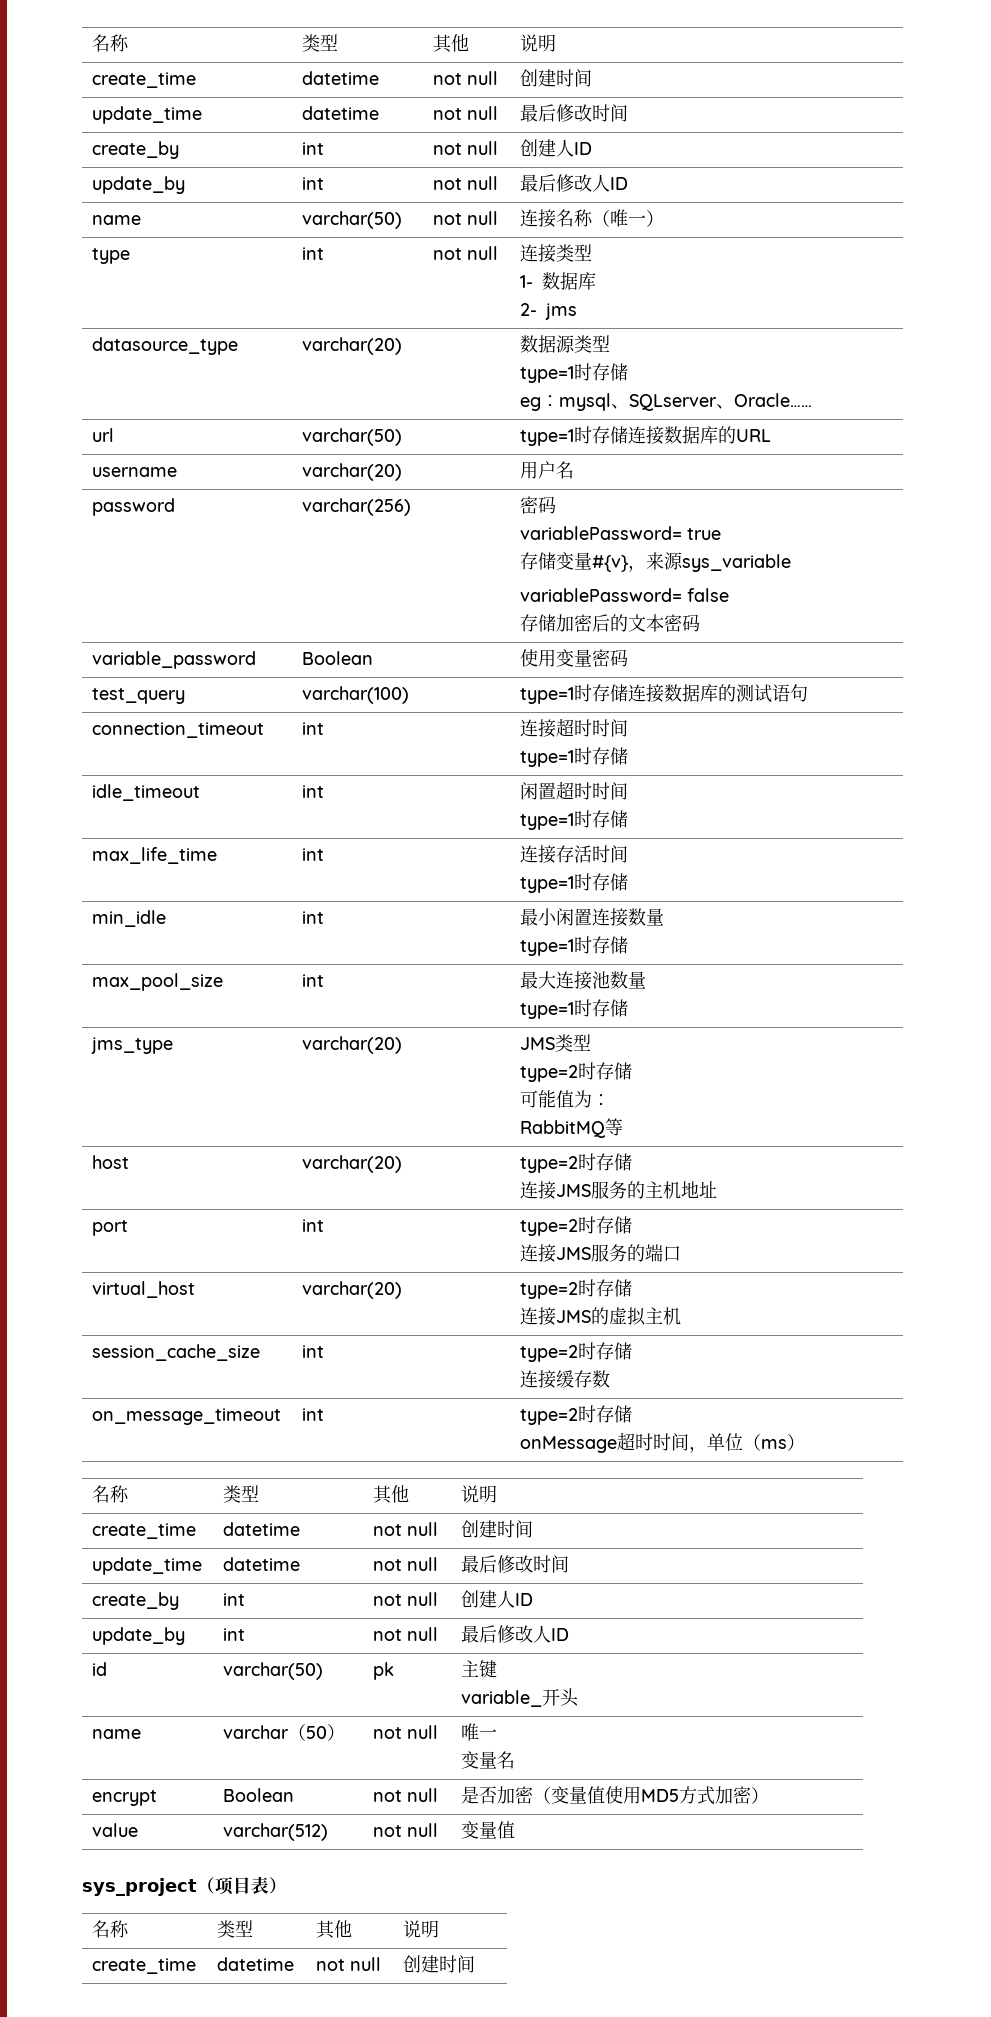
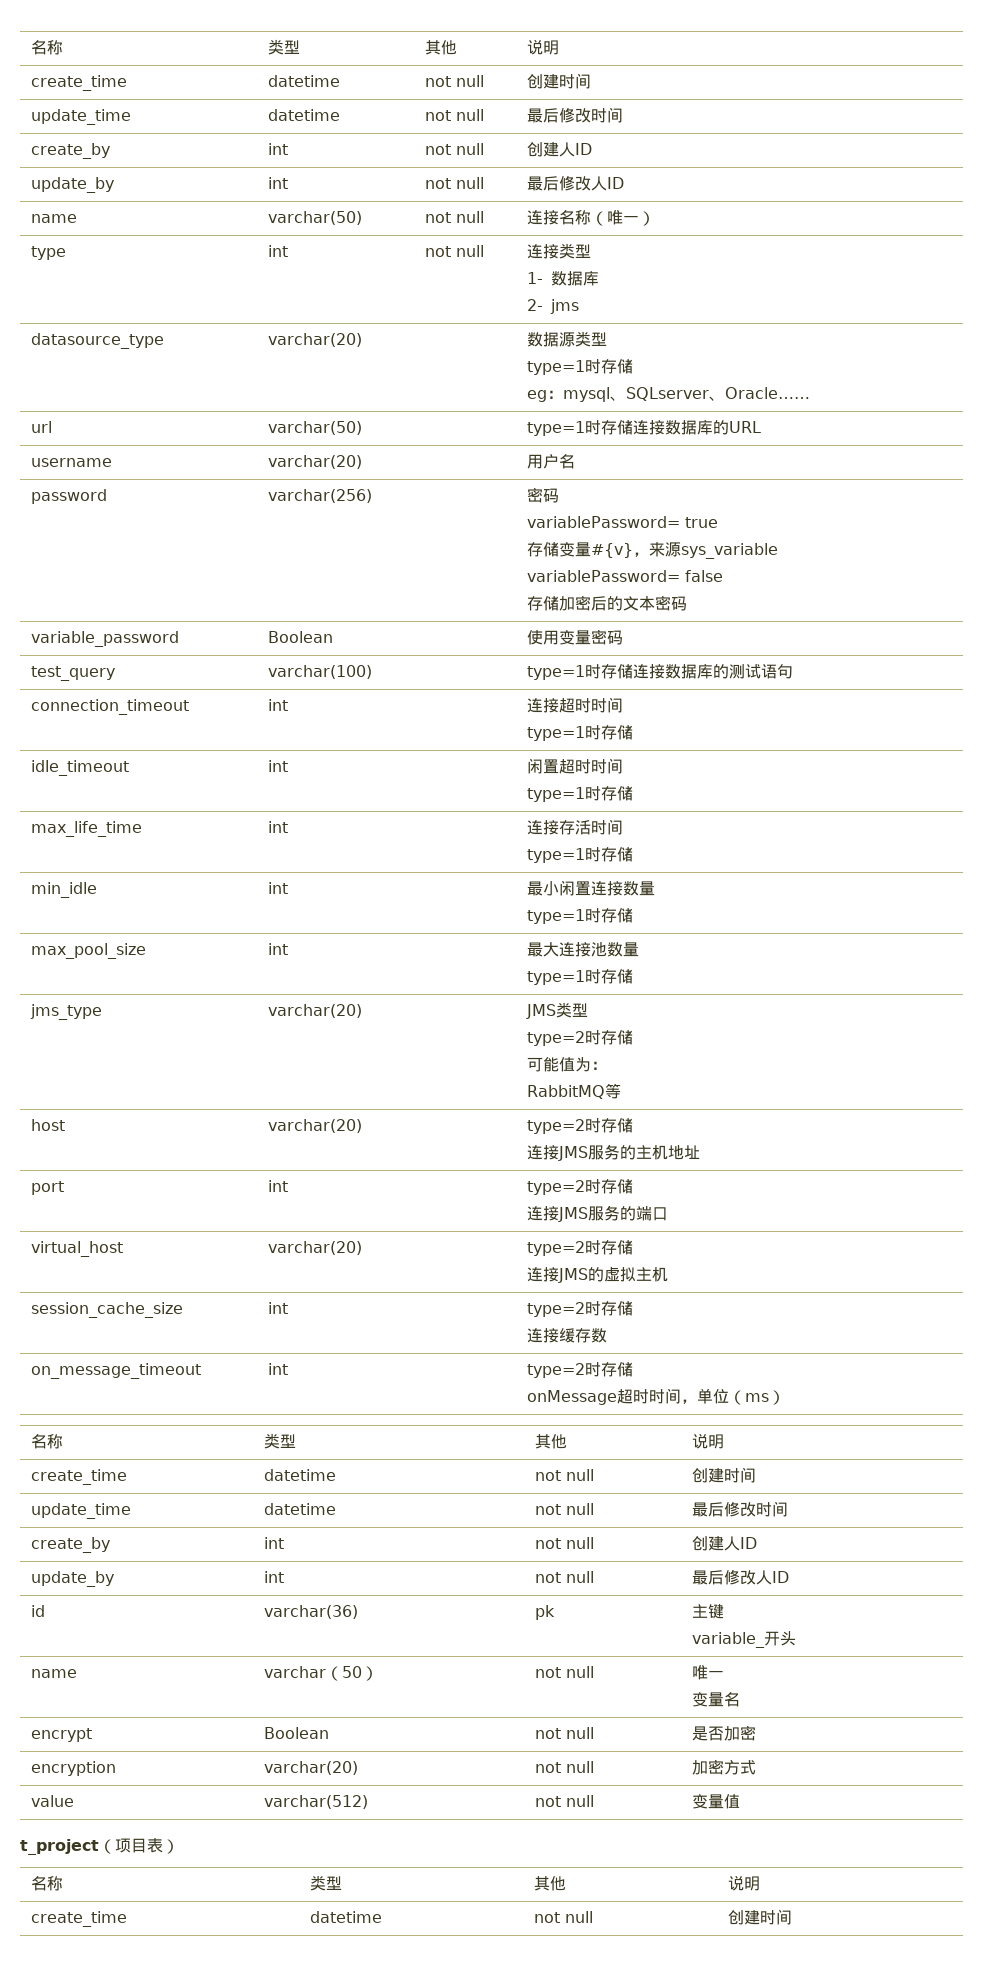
- id | varchar(50) | pk | 主键
+ id | varchar(36) | pk | 主键
- encrypt | Boolean | not null | 是否加密（变量值使用MD5方式加密）
+ encrypt | Boolean | not null | 是否加密
+ encryption | varchar(20) | not null | 加密方式
- sys_project（项目表）
+ t_project（项目表）

